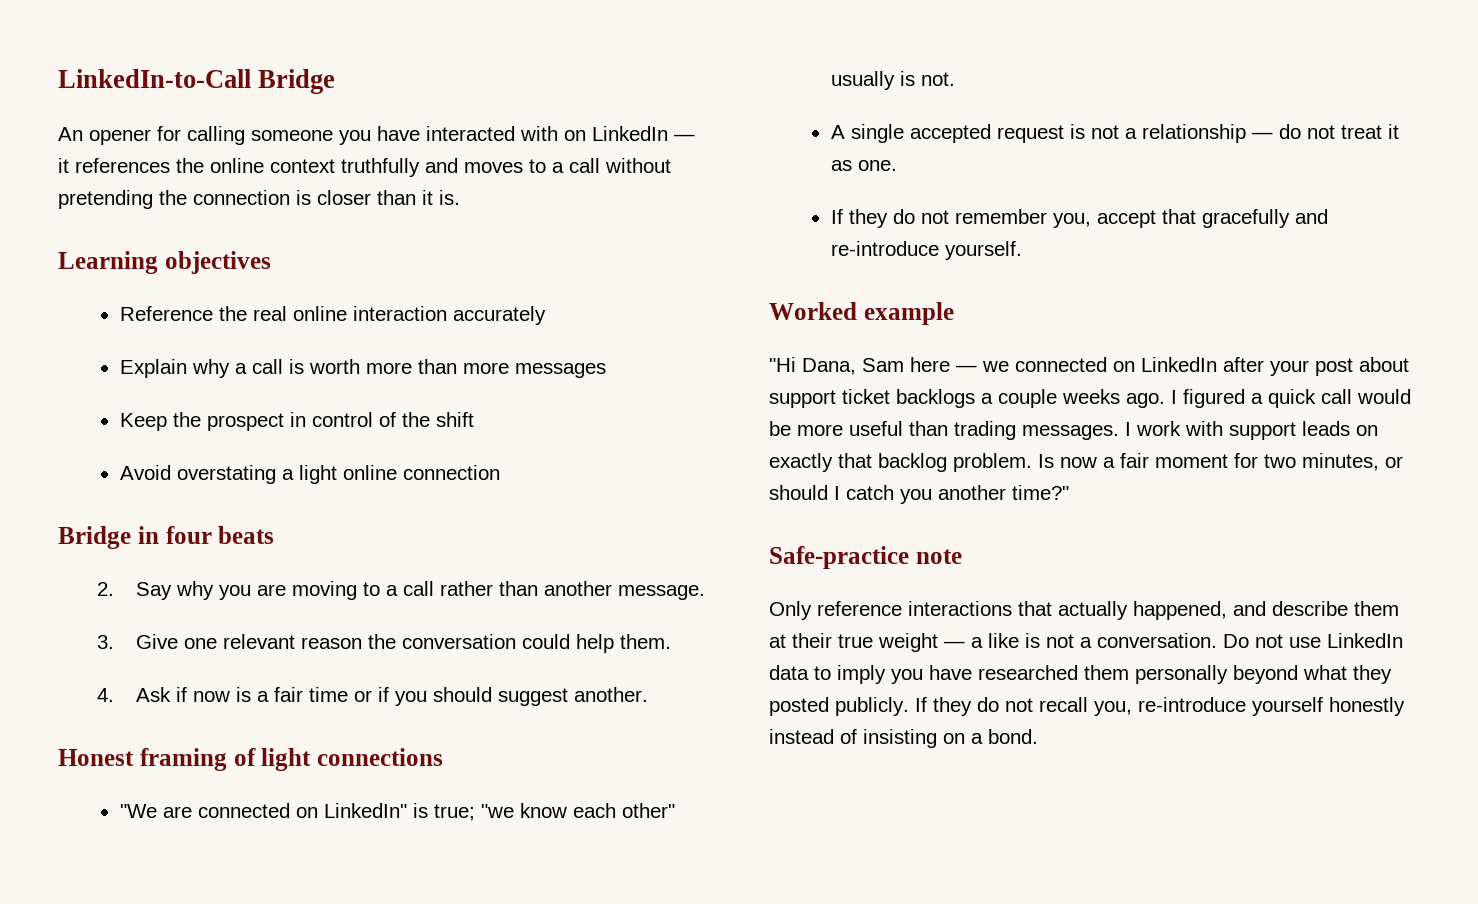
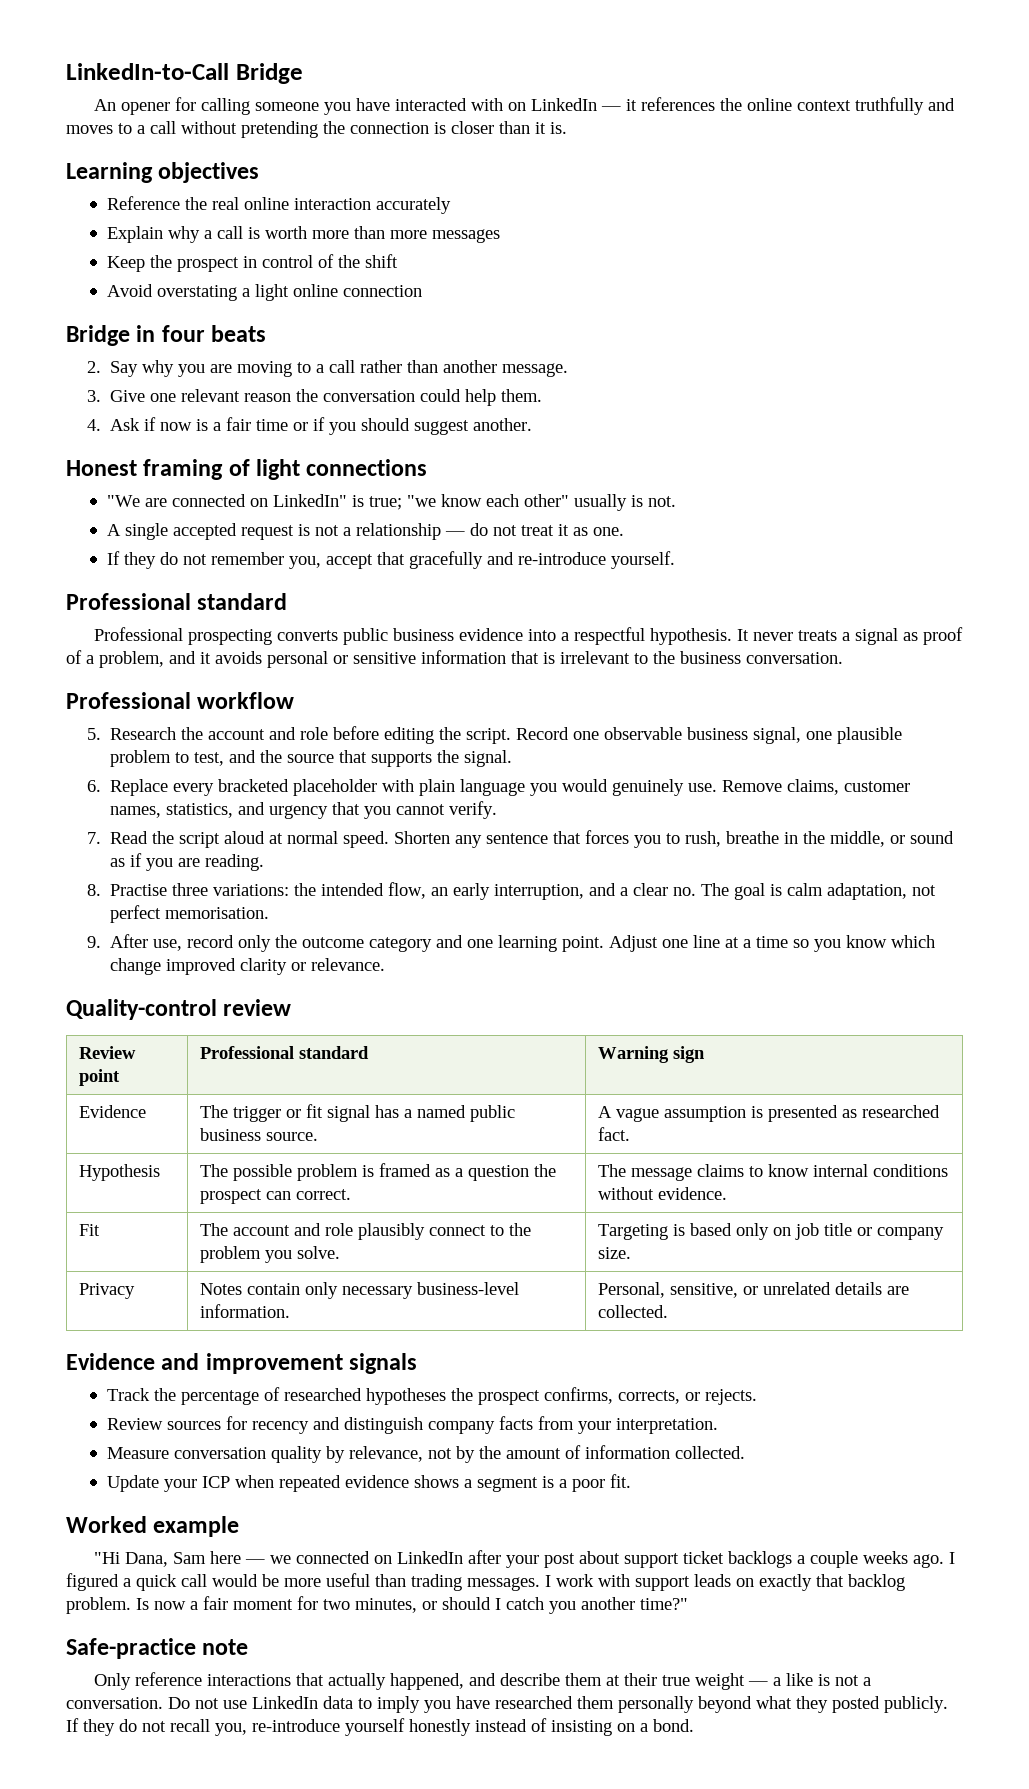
  If they do not remember you, accept that gracefully and re-introduce yourself.
+ Professional standard
+ Professional prospecting converts public business evidence into a respectful hypothesis. It never treats a signal as proof of a problem, and it avoids personal or sensitive information that is irrelevant to the business conversation.
+ Professional workflow
+ 5. Research the account and role before editing the script. Record one observable business signal, one plausible problem to test, and the source that supports the signal.
+ 6. Replace every bracketed placeholder with plain language you would genuinely use. Remove claims, customer names, statistics, and urgency that you cannot verify.
+ 7. Read the script aloud at normal speed. Shorten any sentence that forces you to rush, breathe in the middle, or sound as if you are reading.
+ 8. Practise three variations: the intended flow, an early interruption, and a clear no. The goal is calm adaptation, not perfect memorisation.
+ 9. After use, record only the outcome category and one learning point. Adjust one line at a time so you know which change improved clarity or relevance.
+ Quality-control review
+ Review point | Professional standard | Warning sign
+ Evidence | The trigger or fit signal has a named public business source. | A vague assumption is presented as researched fact.
+ Hypothesis | The possible problem is framed as a question the prospect can correct. | The message claims to know internal conditions without evidence.
+ Fit | The account and role plausibly connect to the problem you solve. | Targeting is based only on job title or company size.
+ Privacy | Notes contain only necessary business-level information. | Personal, sensitive, or unrelated details are collected.
+ Evidence and improvement signals
+ Track the percentage of researched hypotheses the prospect confirms, corrects, or rejects.
+ Review sources for recency and distinguish company facts from your interpretation.
+ Measure conversation quality by relevance, not by the amount of information collected.
+ Update your ICP when repeated evidence shows a segment is a poor fit.

